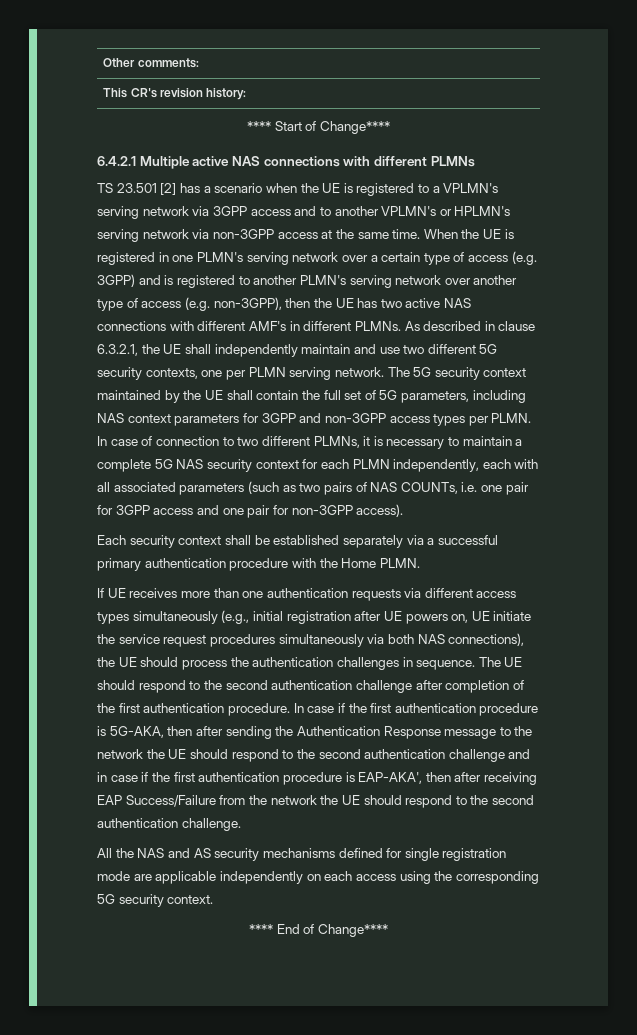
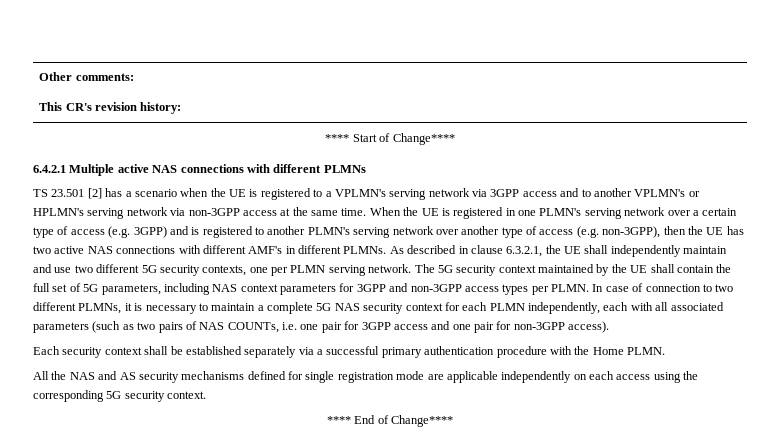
- If UE receives more than one authentication requests via different access types simultaneously (e.g., initial registration after UE powers on, UE initiate the service request procedures simultaneously via both NAS connections), the UE should process the authentication challenges in sequence. The UE should respond to the second authentication challenge after completion of the first authentication procedure. In case if the first authentication procedure is 5G-AKA, then after sending the Authentication Response message to the network the UE should respond to the second authentication challenge and in case if the first authentication procedure is EAP-AKA', then after receiving EAP Success/Failure from the network the UE should respond to the second authentication challenge.

